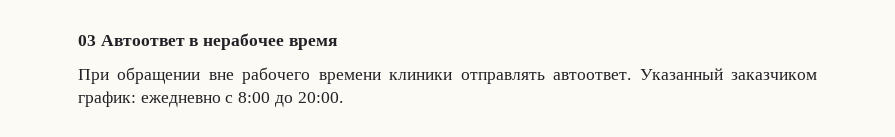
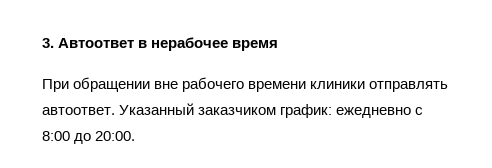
- 03 Автоответ в нерабочее время
+ 3. Автоответ в нерабочее время

